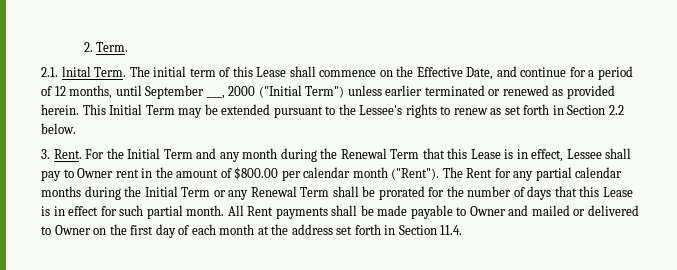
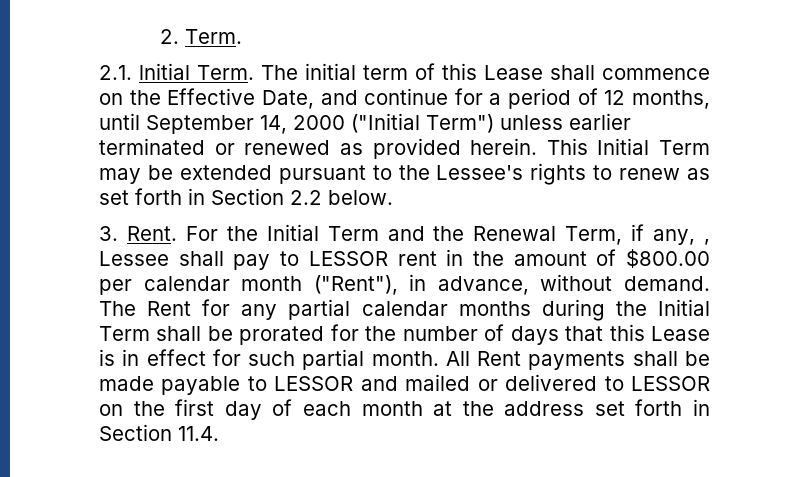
- 2.1. lnital Term.
+ 2.1. lnitial Term.
- The initial term of this Lease shall commence on the Effective Date, and continue for a period of 12 months, until September ___, 2000 ("Initial Term") unless earlier terminated or renewed as provided herein.
+ The initial term of this Lease shall commence on the Effective Date, and continue for a period of 12 months, until September 14, 2000 ("Initial Term") unless earlier terminated or renewed as provided herein.
- For the Initial Term and any month during the Renewal Term that this Lease is in effect, Lessee shall pay to Owner rent in the amount of $800.00 per calendar month ("Rent").
+ For the Initial Term and the Renewal Term, if any, , Lessee shall pay to LESSOR rent in the amount of $800.00 per calendar month ("Rent"), in advance, without demand.
- The Rent for any partial calendar months during the Initial Term or any Renewal Term shall be prorated for the number of days that this Lease is in effect for such partial month.
+ The Rent for any partial calendar months during the Initial Term shall be prorated for the number of days that this Lease is in effect for such partial month.
- All Rent payments shall be made payable to Owner and mailed or delivered to Owner on the first day of each month at the address set forth in Section 11.4.
+ All Rent payments shall be made payable to LESSOR and mailed or delivered to LESSOR on the first day of each month at the address set forth in Section 11.4.

